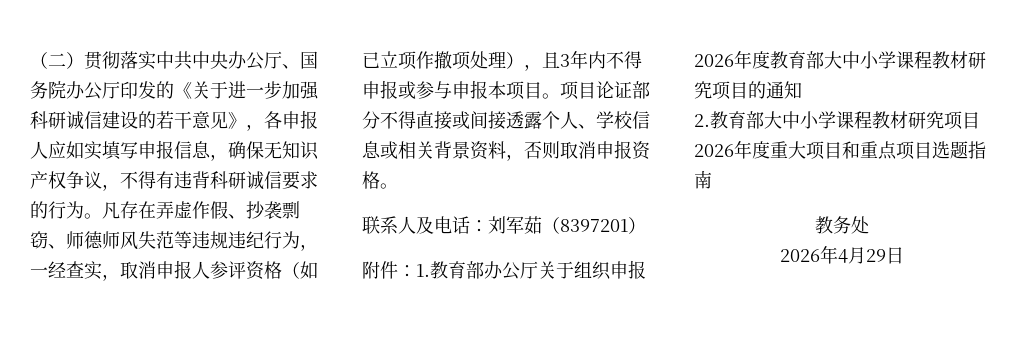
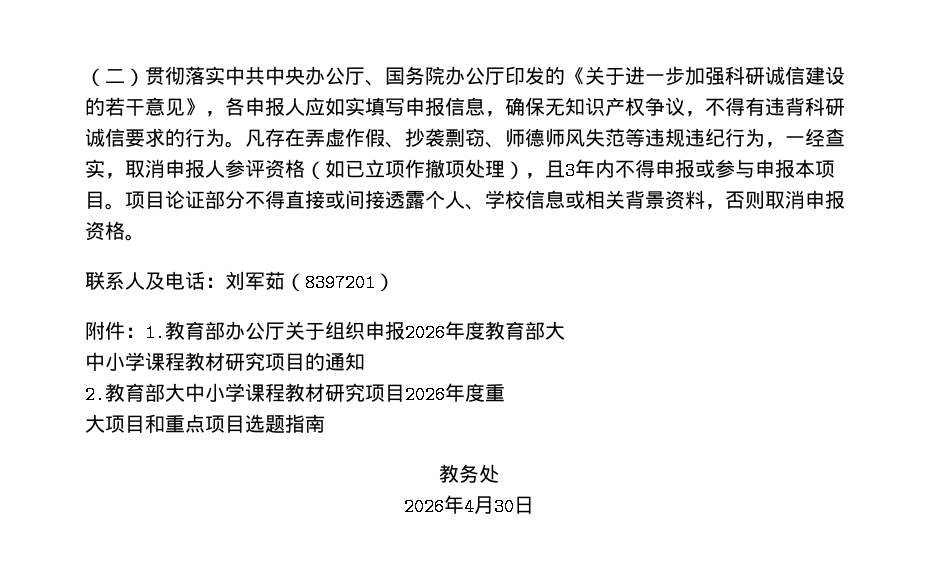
- 附件：1.教育部办公厅关于组织申报2026年度教育部大中小学课程教材研究项目的通知
+ 附件：1.教育部办公厅关于组织申报2026年度教育部大
+ 中小学课程教材研究项目的通知
- 2.教育部大中小学课程教材研究项目2026年度重大项目和重点项目选题指南
+ 2.教育部大中小学课程教材研究项目2026年度重
+ 大项目和重点项目选题指南
- 2026年4月29日
+ 2026年4月30日

